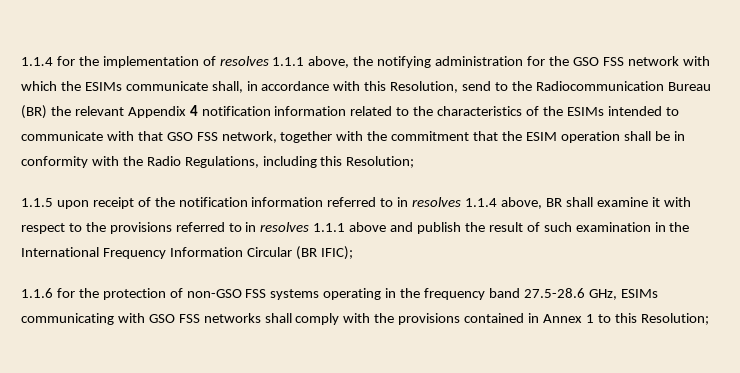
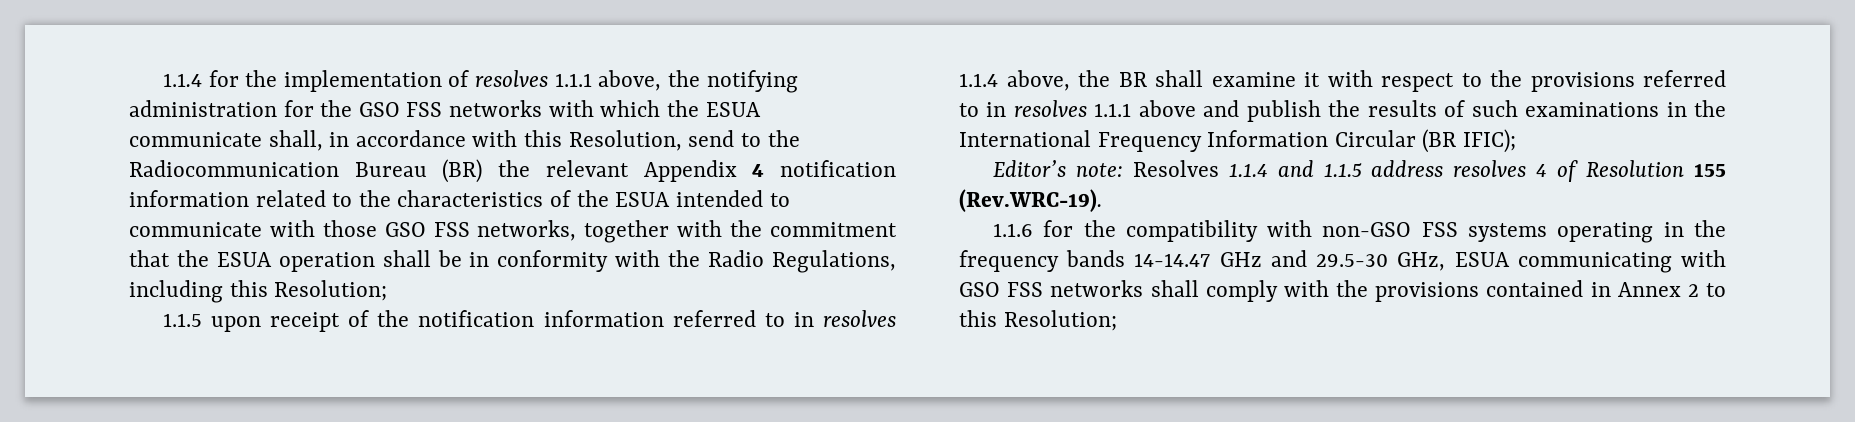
- 1.1.4 for the implementation of resolves 1.1.1 above, the notifying administration for the GSO FSS network with which the ESIMs communicate shall, in accordance with this Resolution, send to the Radiocommunication Bureau (BR) the relevant Appendix 4 notification information related to the characteristics of the ESIMs intended to communicate with that GSO FSS network, together with the commitment that the ESIM operation shall be in conformity with the Radio Regulations, including this Resolution;
+ 1.1.4 for the implementation of resolves 1.1.1 above, the notifying administration for the GSO FSS networks with which the ESUA communicate shall, in accordance with this Resolution, send to the Radiocommunication Bureau (BR) the relevant Appendix 4 notification information related to the characteristics of the ESUA intended to communicate with those GSO FSS networks, together with the commitment that the ESUA operation shall be in conformity with the Radio Regulations, including this Resolution;
- 1.1.5 upon receipt of the notification information referred to in resolves 1.1.4 above, BR shall examine it with respect to the provisions referred to in resolves 1.1.1 above and publish the result of such examination in the International Frequency Information Circular (BR IFIC);
+ 1.1.5 upon receipt of the notification information referred to in resolves 1.1.4 above, the BR shall examine it with respect to the provisions referred to in resolves 1.1.1 above and publish the results of such examinations in the International Frequency Information Circular (BR IFIC);
+ Editor’s note: Resolves 1.1.4 and 1.1.5 address resolves 4 of Resolution 155 (Rev.WRC-19).
- 1.1.6 for the protection of non-GSO FSS systems operating in the frequency band 27.5-28.6 GHz, ESIMs communicating with GSO FSS networks shall comply with the provisions contained in Annex 1 to this Resolution;
+ 1.1.6 for the compatibility with non-GSO FSS systems operating in the frequency bands 14-14.47 GHz and 29.5-30 GHz, ESUA communicating with GSO FSS networks shall comply with the provisions contained in Annex 2 to this Resolution;

